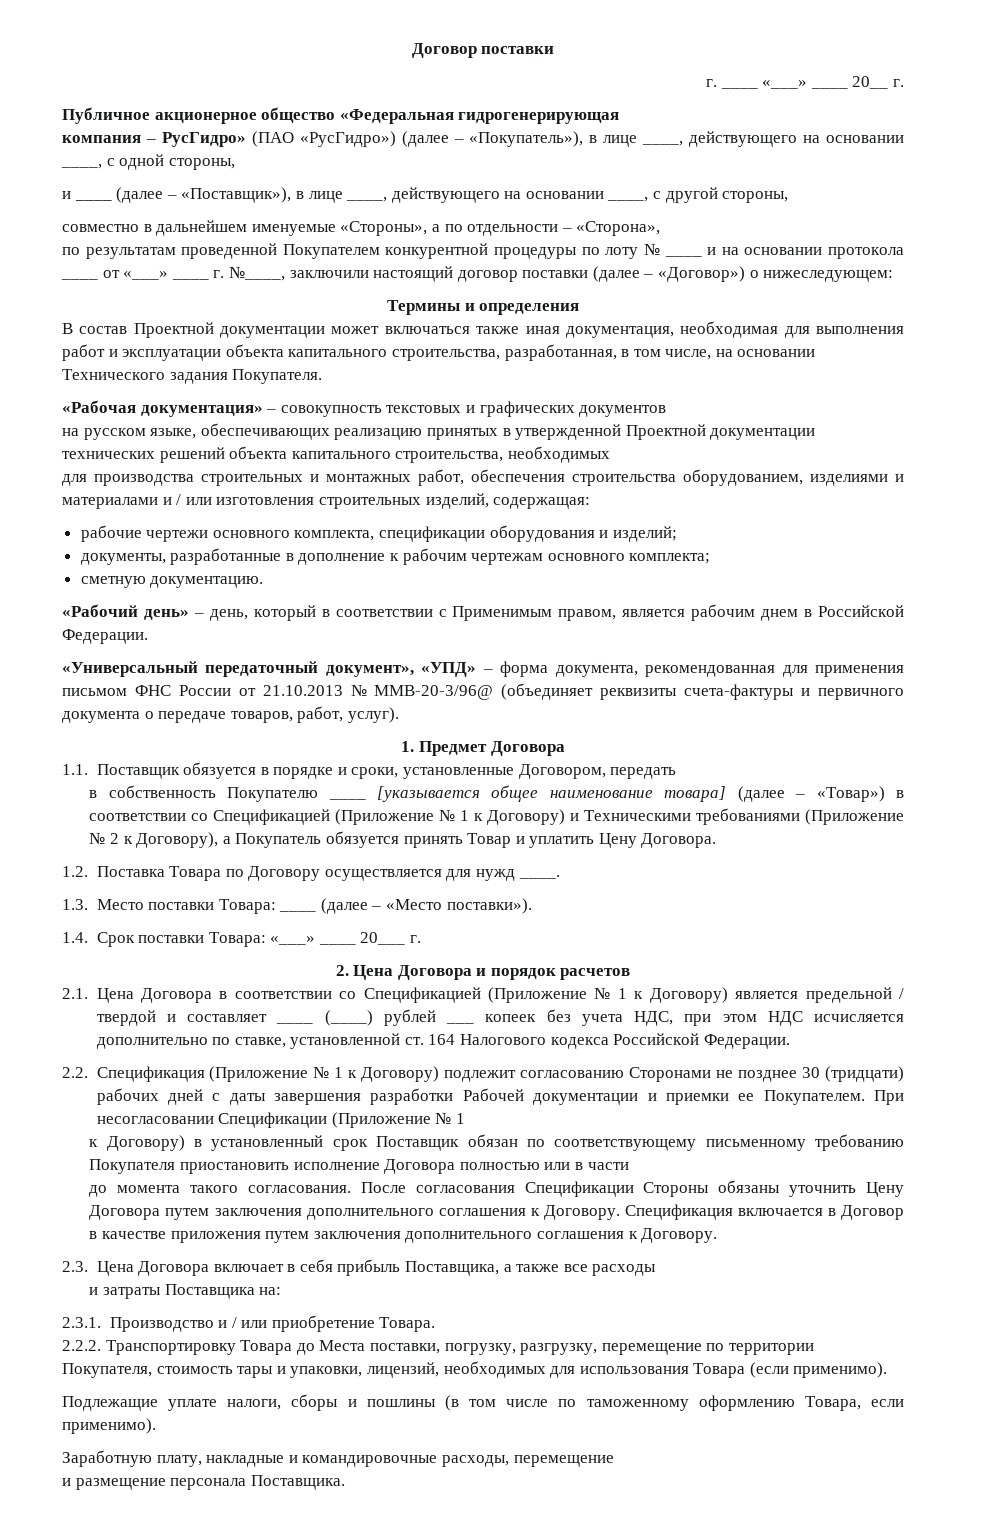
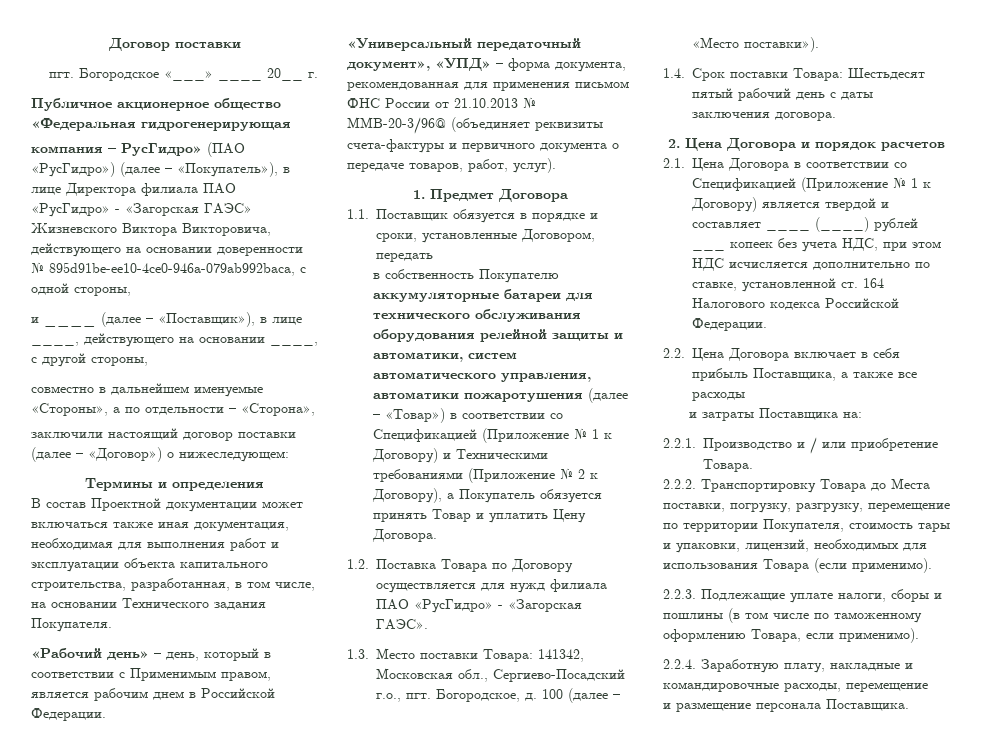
- г. ____ «___» ____ 20__ г.
+ пгт. Богородское «___» ____ 20__ г.
- компания – РусГидро» (ПАО «РусГидро») (далее – «Покупатель»), в лице ____, действующего на основании ____, с одной стороны,
+ компания – РусГидро» (ПАО «РусГидро») (далее – «Покупатель»), в лице Директора филиала ПАО «РусГидро» - «Загорская ГАЭС» Жизневского Виктора Викторовича, действующего на основании доверенности № 895d91be-ee10-4ce0-946a-079ab992baca, с одной стороны,
- по результатам проведенной Покупателем конкурентной процедуры по лоту № ____ и на основании протокола ____ от «___» ____ г. №____, заключили настоящий договор поставки (далее – «Договор») о нижеследующем:
+ заключили настоящий договор поставки (далее – «Договор») о нижеследующем:
- «Рабочая документация» – совокупность текстовых и графических документов
- на русском языке, обеспечивающих реализацию принятых в утвержденной Проектной документации технических решений объекта капитального строительства, необходимых
- для производства строительных и монтажных работ, обеспечения строительства оборудованием, изделиями и материалами и / или изготовления строительных изделий, содержащая:
- рабочие чертежи основного комплекта, спецификации оборудования и изделий;
- документы, разработанные в дополнение к рабочим чертежам основного комплекта;
- сметную документацию.
- в собственность Покупателю ____ [указывается общее наименование товара] (далее – «Товар») в соответствии со Спецификацией (Приложение № 1 к Договору) и Техническими требованиями (Приложение № 2 к Договору), а Покупатель обязуется принять Товар и уплатить Цену Договора.
+ в собственность Покупателю аккумуляторные батареи для технического обслуживания оборудования релейной защиты и автоматики, систем автоматического управления, автоматики пожаротушения (далее – «Товар») в соответствии со Спецификацией (Приложение № 1 к Договору) и Техническими требованиями (Приложение № 2 к Договору), а Покупатель обязуется принять Товар и уплатить Цену Договора.
- 1.2. Поставка Товара по Договору осуществляется для нужд ____.
- 1.3. Место поставки Товара: ____ (далее – «Место поставки»).
+ 1.2. Поставка Товара по Договору осуществляется для нужд филиала ПАО «РусГидро» - «Загорская ГАЭС».
+ 1.3. Место поставки Товара: 141342, Московская обл., Сергиево-Посадский г.о., пгт. Богородское, д. 100 (далее – «Место поставки»).
- 1.4. Срок поставки Товара: «___» ____ 20___ г.
+ 1.4. Срок поставки Товара: Шестьдесят пятый рабочий день с даты заключения договора.
- 2.1. Цена Договора в соответствии со Спецификацией (Приложение № 1 к Договору) является предельной / твердой и составляет ____ (____) рублей ___ копеек без учета НДС, при этом НДС исчисляется дополнительно по ставке, установленной ст. 164 Налогового кодекса Российской Федерации.
+ 2.1. Цена Договора в соответствии со Спецификацией (Приложение № 1 к Договору) является твердой и составляет ____ (____) рублей ___ копеек без учета НДС, при этом НДС исчисляется дополнительно по ставке, установленной ст. 164 Налогового кодекса Российской Федерации.
- 2.2. Спецификация (Приложение № 1 к Договору) подлежит согласованию Сторонами не позднее 30 (тридцати) рабочих дней с даты завершения разработки Рабочей документации и приемки ее Покупателем. При несогласовании Спецификации (Приложение № 1
- к Договору) в установленный срок Поставщик обязан по соответствующему письменному требованию Покупателя приостановить исполнение Договора полностью или в части
- до момента такого согласования. После согласования Спецификации Стороны обязаны уточнить Цену Договора путем заключения дополнительного соглашения к Договору. Спецификация включается в Договор в качестве приложения путем заключения дополнительного соглашения к Договору.
- 2.3. Цена Договора включает в себя прибыль Поставщика, а также все расходы
+ 2.2. Цена Договора включает в себя прибыль Поставщика, а также все расходы
- 2.3.1. Производство и / или приобретение Товара.
+ 2.2.1. Производство и / или приобретение Товара.
- Подлежащие уплате налоги, сборы и пошлины (в том числе по таможенному оформлению Товара, если применимо).
+ 2.2.3. Подлежащие уплате налоги, сборы и пошлины (в том числе по таможенному оформлению Товара, если применимо).
- Заработную плату, накладные и командировочные расходы, перемещение
+ 2.2.4. Заработную плату, накладные и командировочные расходы, перемещение

